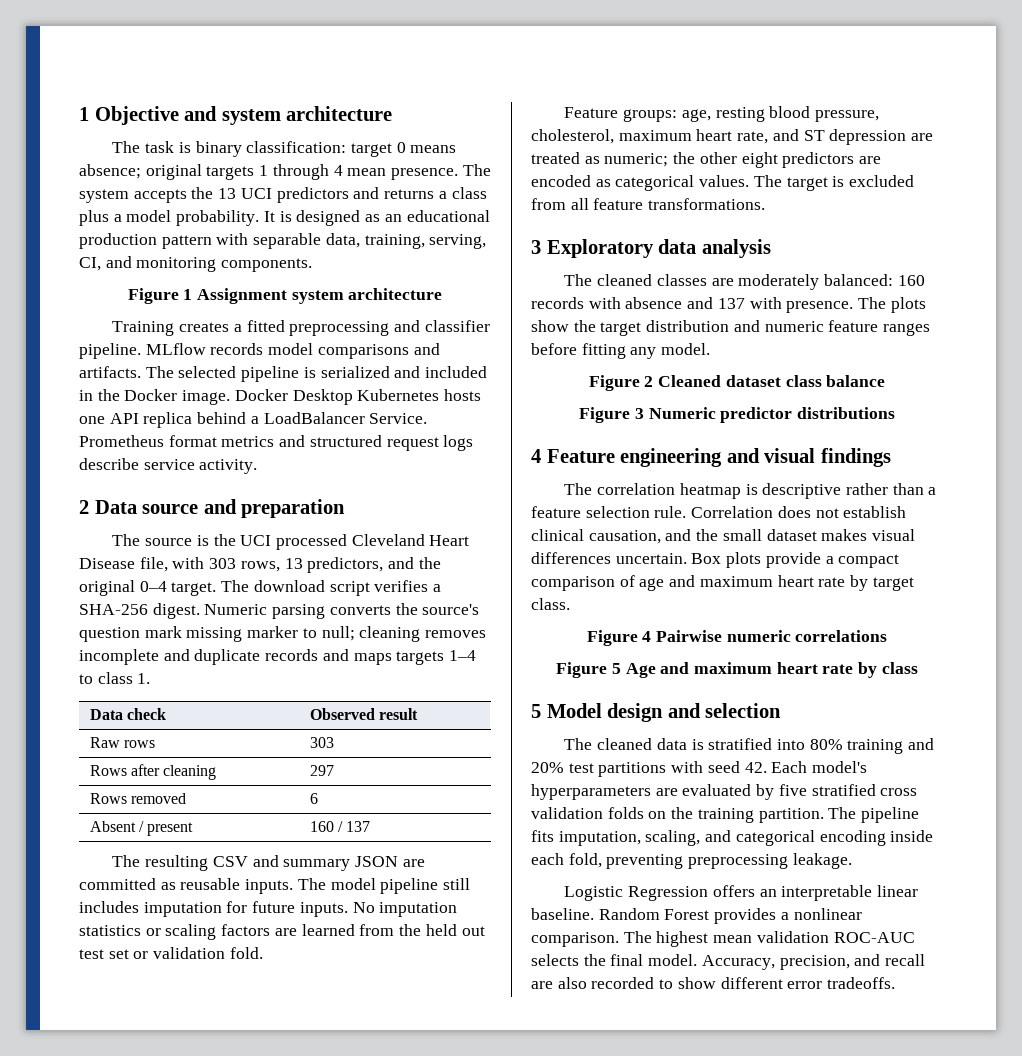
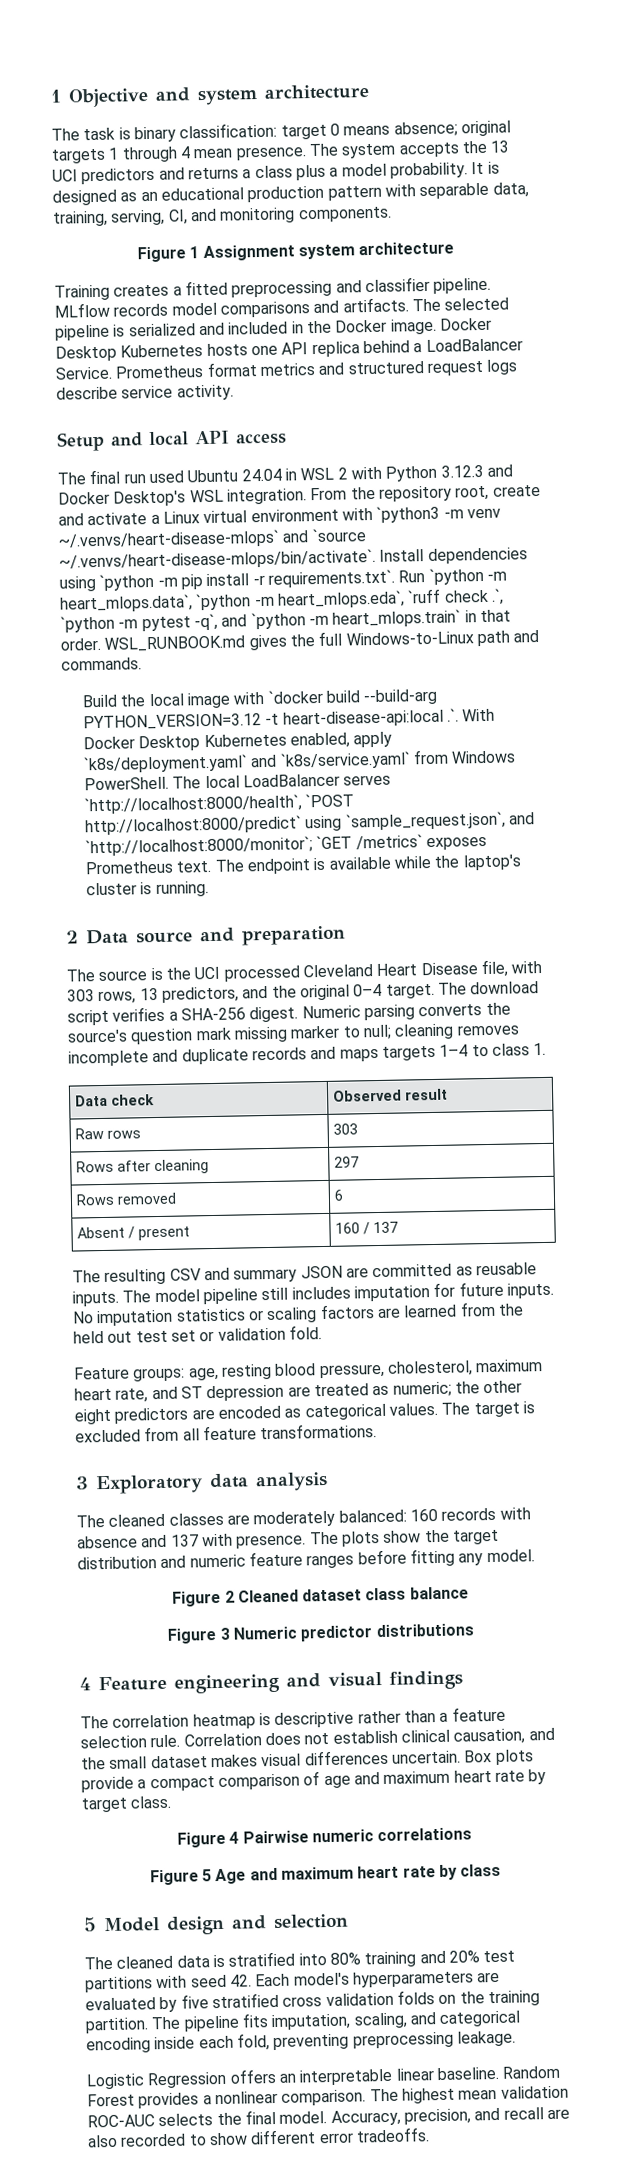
+ Setup and local API access
+ The final run used Ubuntu 24.04 in WSL 2 with Python 3.12.3 and Docker Desktop's WSL integration. From the repository root, create and activate a Linux virtual environment with `python3 -m venv ~/.venvs/heart-disease-mlops` and `source ~/.venvs/heart-disease-mlops/bin/activate`. Install dependencies using `python -m pip install -r requirements.txt`. Run `python -m heart_mlops.data`, `python -m heart_mlops.eda`, `ruff check .`, `python -m pytest -q`, and `python -m heart_mlops.train` in that order. WSL_RUNBOOK.md gives the full Windows-to-Linux path and commands.
+ Build the local image with `docker build --build-arg PYTHON_VERSION=3.12 -t heart-disease-api:local .`. With Docker Desktop Kubernetes enabled, apply `k8s/deployment.yaml` and `k8s/service.yaml` from Windows PowerShell. The local LoadBalancer serves `http://localhost:8000/health`, `POST http://localhost:8000/predict` using `sample_request.json`, and `http://localhost:8000/monitor`; `GET /metrics` exposes Prometheus text. The endpoint is available while the laptop's cluster is running.

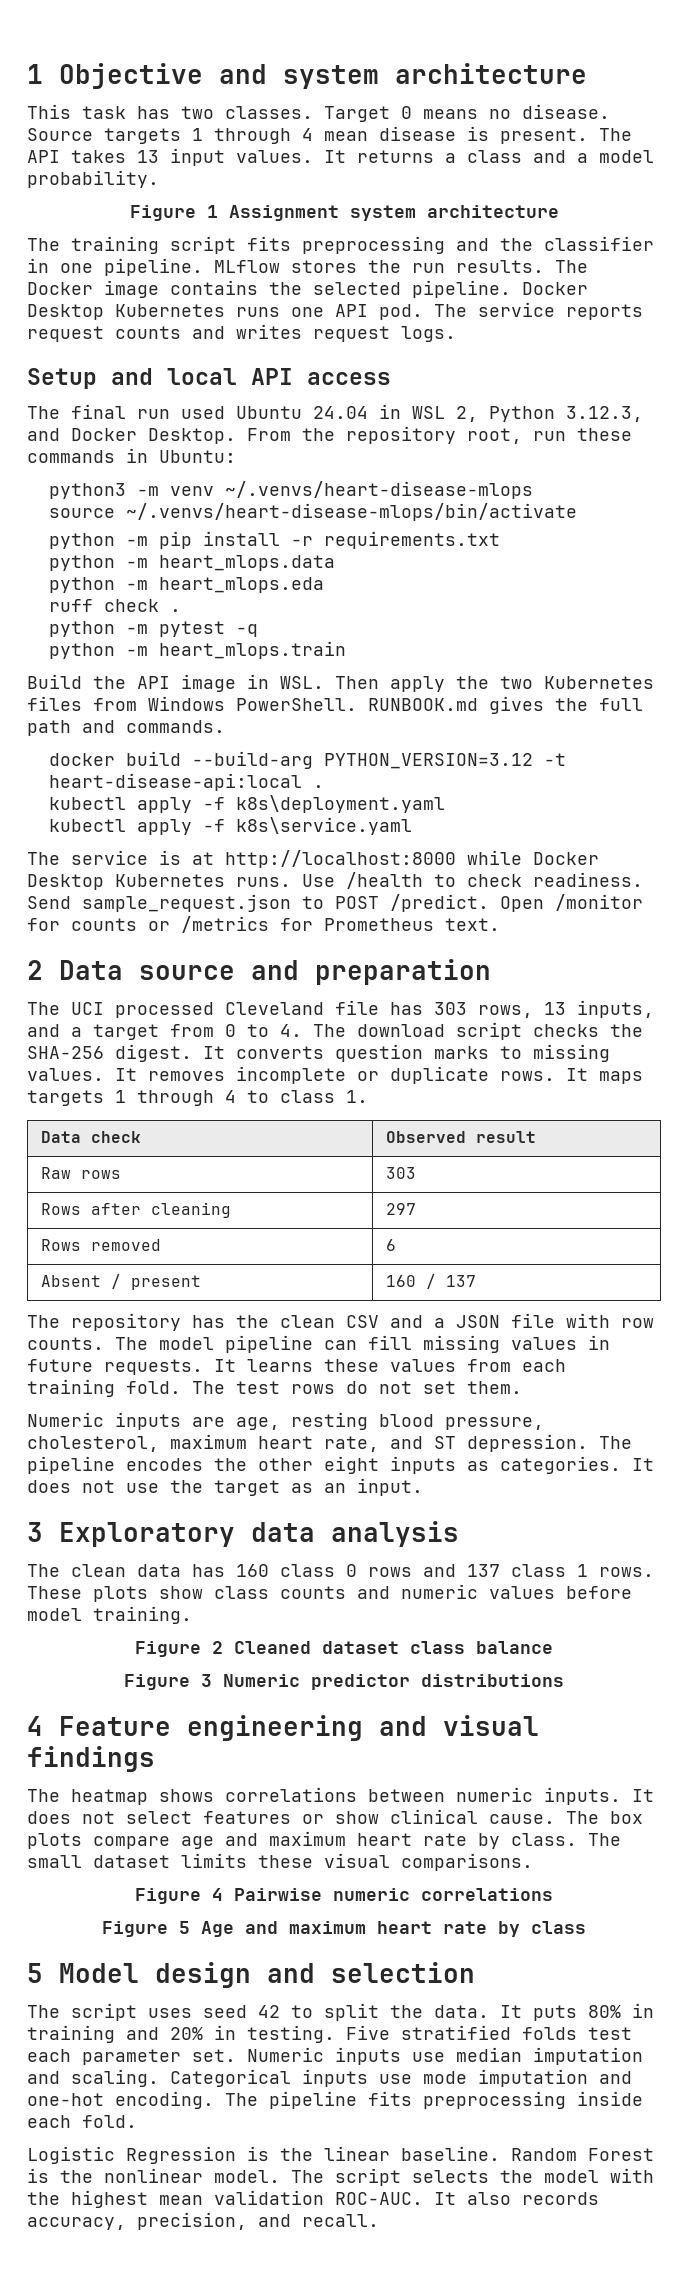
- The task is binary classification: target 0 means absence; original targets 1 through 4 mean presence. The system accepts the 13 UCI predictors and returns a class plus a model probability. It is designed as an educational production pattern with separable data, training, serving, CI, and monitoring components.
+ This task has two classes. Target 0 means no disease. Source targets 1 through 4 mean disease is present. The API takes 13 input values. It returns a class and a model probability.
- Training creates a fitted preprocessing and classifier pipeline. MLflow records model comparisons and artifacts. The selected pipeline is serialized and included in the Docker image. Docker Desktop Kubernetes hosts one API replica behind a LoadBalancer Service. Prometheus format metrics and structured request logs describe service activity.
+ The training script fits preprocessing and the classifier in one pipeline. MLflow stores the run results. The Docker image contains the selected pipeline. Docker Desktop Kubernetes runs one API pod. The service reports request counts and writes request logs.
- The final run used Ubuntu 24.04 in WSL 2 with Python 3.12.3 and Docker Desktop's WSL integration. From the repository root, create and activate a Linux virtual environment with `python3 -m venv ~/.venvs/heart-disease-mlops` and `source ~/.venvs/heart-disease-mlops/bin/activate`. Install dependencies using `python -m pip install -r requirements.txt`. Run `python -m heart_mlops.data`, `python -m heart_mlops.eda`, `ruff check .`, `python -m pytest -q`, and `python -m heart_mlops.train` in that order. WSL_RUNBOOK.md gives the full Windows-to-Linux path and commands.
+ The final run used Ubuntu 24.04 in WSL 2, Python 3.12.3, and Docker Desktop. From the repository root, run these commands in Ubuntu:
+ python3 -m venv ~/.venvs/heart-disease-mlops
+ source ~/.venvs/heart-disease-mlops/bin/activate
+ python -m pip install -r requirements.txt
+ python -m heart_mlops.data
+ python -m heart_mlops.eda
+ ruff check .
+ python -m pytest -q
+ python -m heart_mlops.train
+ Build the API image in WSL. Then apply the two Kubernetes files from Windows PowerShell. RUNBOOK.md gives the full path and commands.
- Build the local image with `docker build --build-arg PYTHON_VERSION=3.12 -t heart-disease-api:local .`. With Docker Desktop Kubernetes enabled, apply `k8s/deployment.yaml` and `k8s/service.yaml` from Windows PowerShell. The local LoadBalancer serves `http://localhost:8000/health`, `POST http://localhost:8000/predict` using `sample_request.json`, and `http://localhost:8000/monitor`; `GET /metrics` exposes Prometheus text. The endpoint is available while the laptop's cluster is running.
+ docker build --build-arg PYTHON_VERSION=3.12 -t heart-disease-api:local .
+ kubectl apply -f k8s\deployment.yaml
+ kubectl apply -f k8s\service.yaml
+ The service is at http://localhost:8000 while Docker Desktop Kubernetes runs. Use /health to check readiness. Send sample_request.json to POST /predict. Open /monitor for counts or /metrics for Prometheus text.
- The source is the UCI processed Cleveland Heart Disease file, with 303 rows, 13 predictors, and the original 0–4 target. The download script verifies a SHA-256 digest. Numeric parsing converts the source's question mark missing marker to null; cleaning removes incomplete and duplicate records and maps targets 1–4 to class 1.
+ The UCI processed Cleveland file has 303 rows, 13 inputs, and a target from 0 to 4. The download script checks the SHA-256 digest. It converts question marks to missing values. It removes incomplete or duplicate rows. It maps targets 1 through 4 to class 1.
- The resulting CSV and summary JSON are committed as reusable inputs. The model pipeline still includes imputation for future inputs. No imputation statistics or scaling factors are learned from the held out test set or validation fold.
- Feature groups: age, resting blood pressure, cholesterol, maximum heart rate, and ST depression are treated as numeric; the other eight predictors are encoded as categorical values. The target is excluded from all feature transformations.
+ The repository has the clean CSV and a JSON file with row counts. The model pipeline can fill missing values in future requests. It learns these values from each training fold. The test rows do not set them.
+ Numeric inputs are age, resting blood pressure, cholesterol, maximum heart rate, and ST depression. The pipeline encodes the other eight inputs as categories. It does not use the target as an input.
- The cleaned classes are moderately balanced: 160 records with absence and 137 with presence. The plots show the target distribution and numeric feature ranges before fitting any model.
+ The clean data has 160 class 0 rows and 137 class 1 rows. These plots show class counts and numeric values before model training.
- The correlation heatmap is descriptive rather than a feature selection rule. Correlation does not establish clinical causation, and the small dataset makes visual differences uncertain. Box plots provide a compact comparison of age and maximum heart rate by target class.
+ The heatmap shows correlations between numeric inputs. It does not select features or show clinical cause. The box plots compare age and maximum heart rate by class. The small dataset limits these visual comparisons.
- The cleaned data is stratified into 80% training and 20% test partitions with seed 42. Each model's hyperparameters are evaluated by five stratified cross validation folds on the training partition. The pipeline fits imputation, scaling, and categorical encoding inside each fold, preventing preprocessing leakage.
+ The script uses seed 42 to split the data. It puts 80% in training and 20% in testing. Five stratified folds test each parameter set. Numeric inputs use median imputation and scaling. Categorical inputs use mode imputation and one-hot encoding. The pipeline fits preprocessing inside each fold.
- Logistic Regression offers an interpretable linear baseline.
+ Logistic Regression is the linear baseline.
- Random Forest provides a nonlinear comparison. The highest mean validation ROC-AUC selects the final model. Accuracy, precision, and recall are also recorded to show different error tradeoffs.
+ Random Forest is the nonlinear model. The script selects the model with the highest mean validation ROC-AUC. It also records accuracy, precision, and recall.

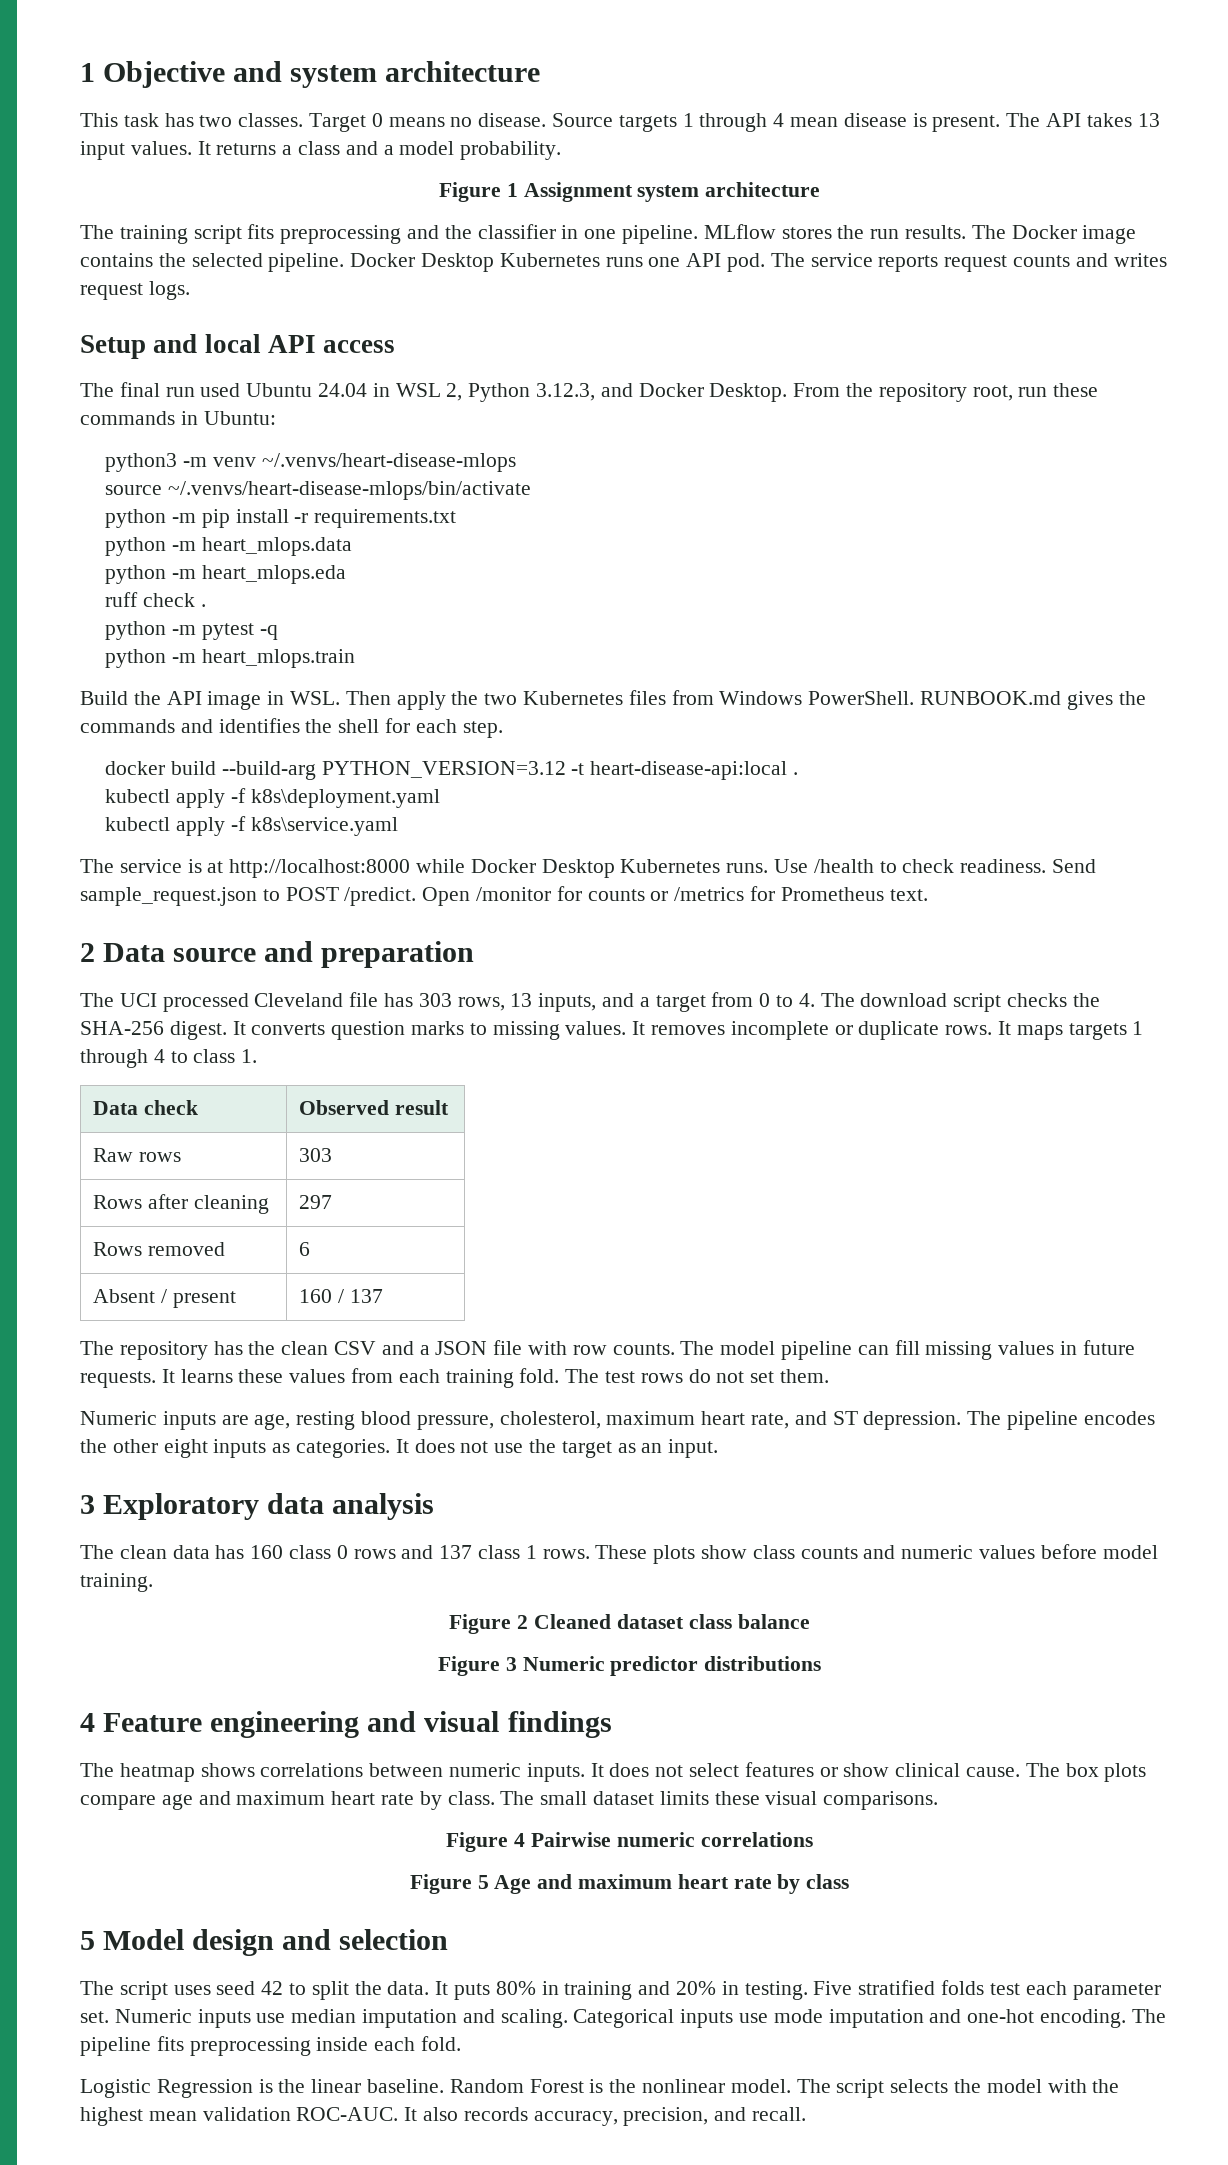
- RUNBOOK.md gives the full path and commands.
+ RUNBOOK.md gives the commands and identifies the shell for each step.

